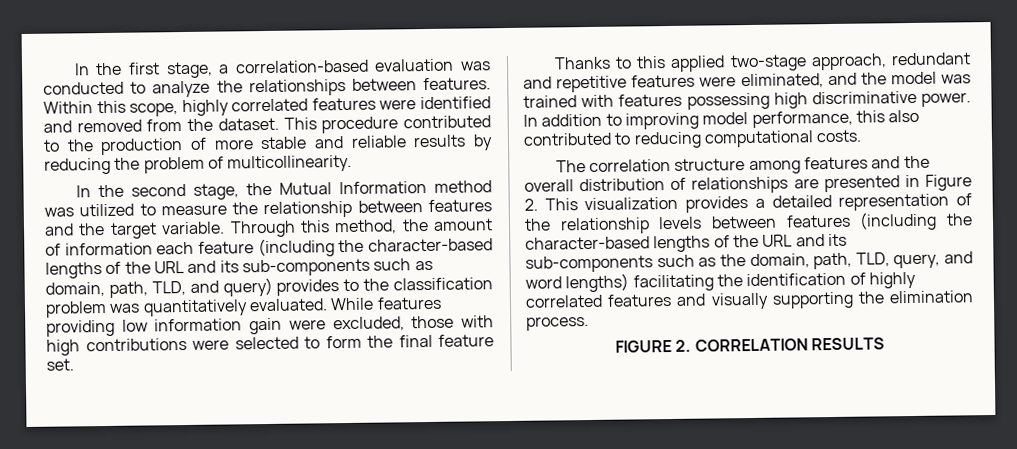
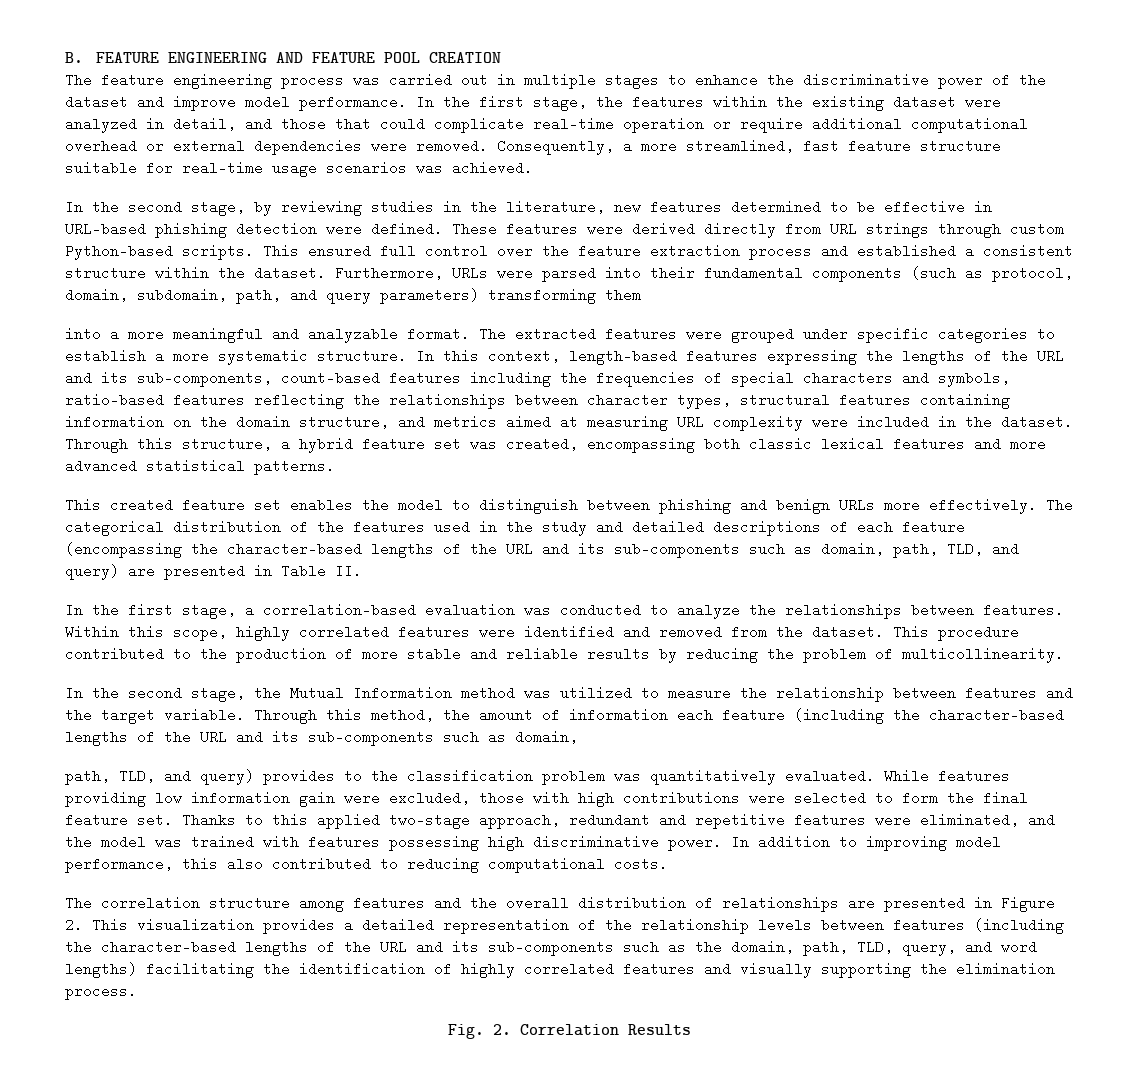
+ B. FEATURE ENGINEERING AND FEATURE POOL CREATION
+ The feature engineering process was carried out in multiple stages to enhance the discriminative power of the dataset and improve model performance. In the first stage, the features within the existing dataset were analyzed in detail, and those that could complicate real-time operation or require additional computational overhead or external dependencies were removed. Consequently, a more streamlined, fast feature structure suitable for real-time usage scenarios was achieved.
+ In the second stage, by reviewing studies in the literature, new features determined to be effective in URL-based phishing detection were defined. These features were derived directly from URL strings through custom Python-based scripts. This ensured full control over the feature extraction process and established a consistent structure within the dataset. Furthermore, URLs were parsed into their fundamental components (such as protocol, domain, subdomain, path, and query parameters) transforming them
+ into a more meaningful and analyzable format. The extracted features were grouped under specific categories to establish a more systematic structure. In this context, length-based features expressing the lengths of the URL and its sub-components, count-based features including the frequencies of special characters and symbols, ratio-based features reflecting the relationships between character types, structural features containing information on the domain structure, and metrics aimed at measuring URL complexity were included in the dataset. Through this structure, a hybrid feature set was created, encompassing both classic lexical features and more advanced statistical patterns.
+ This created feature set enables the model to distinguish between phishing and benign URLs more effectively. The categorical distribution of the features used in the study and detailed descriptions of each feature (encompassing the character-based lengths of the URL and its sub-components such as domain, path, TLD, and query) are presented in Table II.
- Through this method, the amount of information each feature (including the character-based lengths of the URL and its sub-components such as domain, path, TLD, and query) provides to the classification problem was quantitatively evaluated.
+ Through this method, the amount of information each feature (including the character-based lengths of the URL and its sub-components such as domain,
+ path, TLD, and query) provides to the classification problem was quantitatively evaluated.
- While features providing low information gain were excluded, those with high contributions were selected to form the final feature set.
- Thanks to this applied two-stage approach, redundant and repetitive features were eliminated, and the model was trained with features possessing high discriminative power.
+ While features providing low information gain were excluded, those with high contributions were selected to form the final feature set. Thanks to this applied two-stage approach, redundant and repetitive features were eliminated, and the model was trained with features possessing high discriminative power.
- FIGURE 2. CORRELATION RESULTS
+ Fig. 2. Correlation Results

